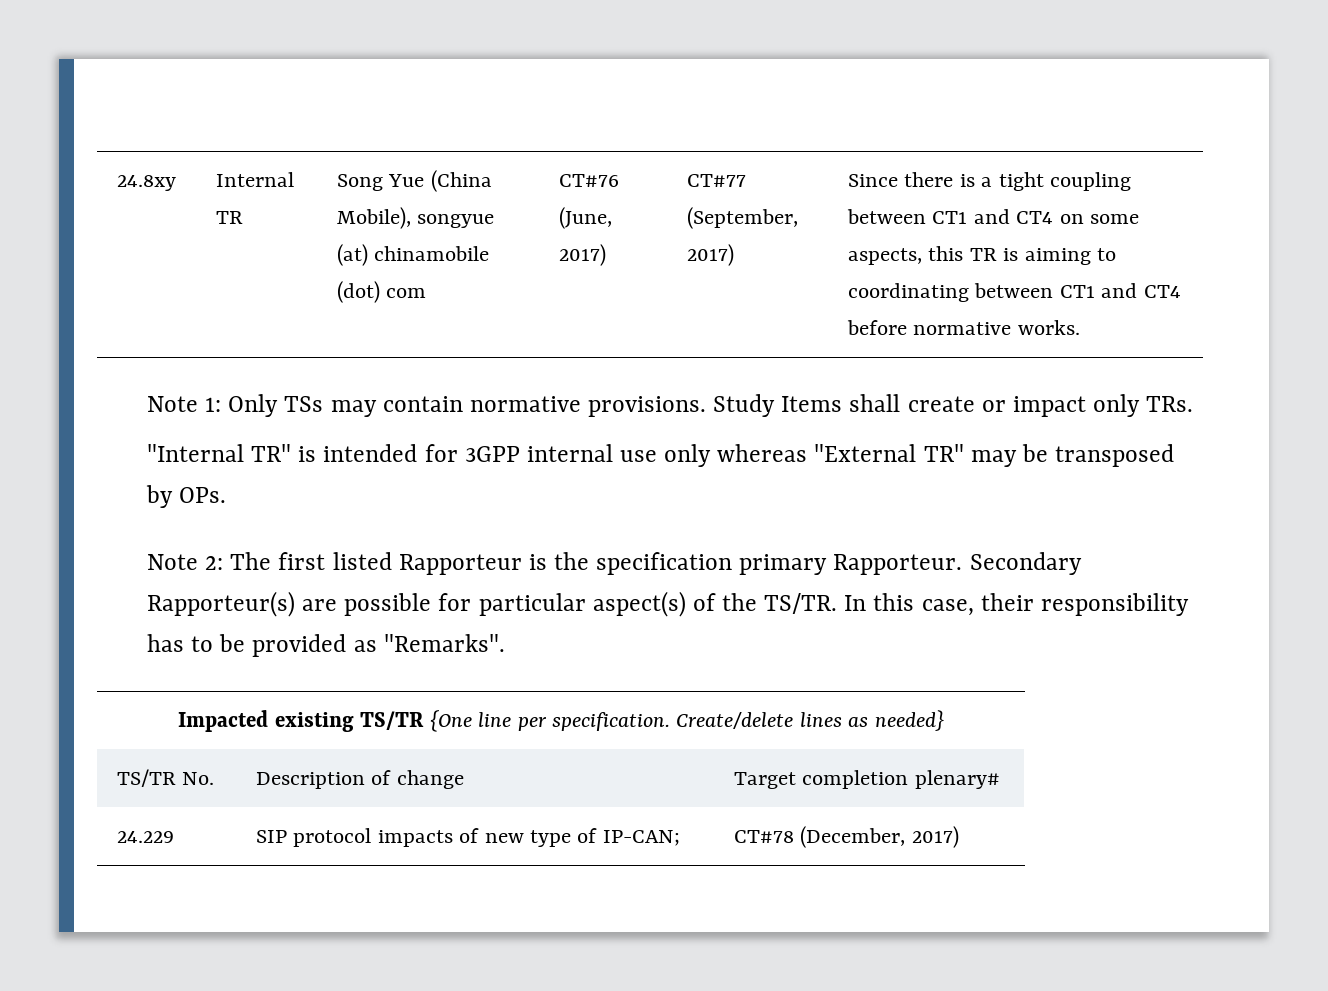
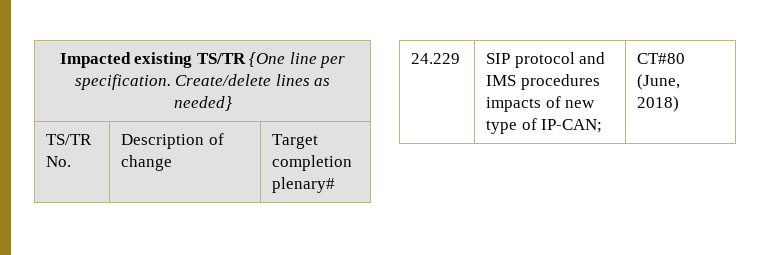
- 24.8xy | Internal TR | Song Yue (China Mobile), songyue (at) chinamobile (dot) com | CT#76 (June, 2017) | CT#77 (September, 2017) | Since there is a tight coupling between CT1 and CT4 on some aspects, this TR is aiming to coordinating between CT1 and CT4 before normative works.
- Note 1: Only TSs may contain normative provisions. Study Items shall create or impact only TRs.
- "Internal TR" is intended for 3GPP internal use only whereas "External TR" may be transposed by OPs.
- Note 2: The first listed Rapporteur is the specification primary Rapporteur. Secondary Rapporteur(s) are possible for particular aspect(s) of the TS/TR. In this case, their responsibility has to be provided as "Remarks".
- 24.229 | SIP protocol impacts of new type of IP-CAN; | CT#78 (December, 2017)
+ 24.229 | SIP protocol and IMS procedures impacts of new type of IP-CAN; | CT#80 (June, 2018)

